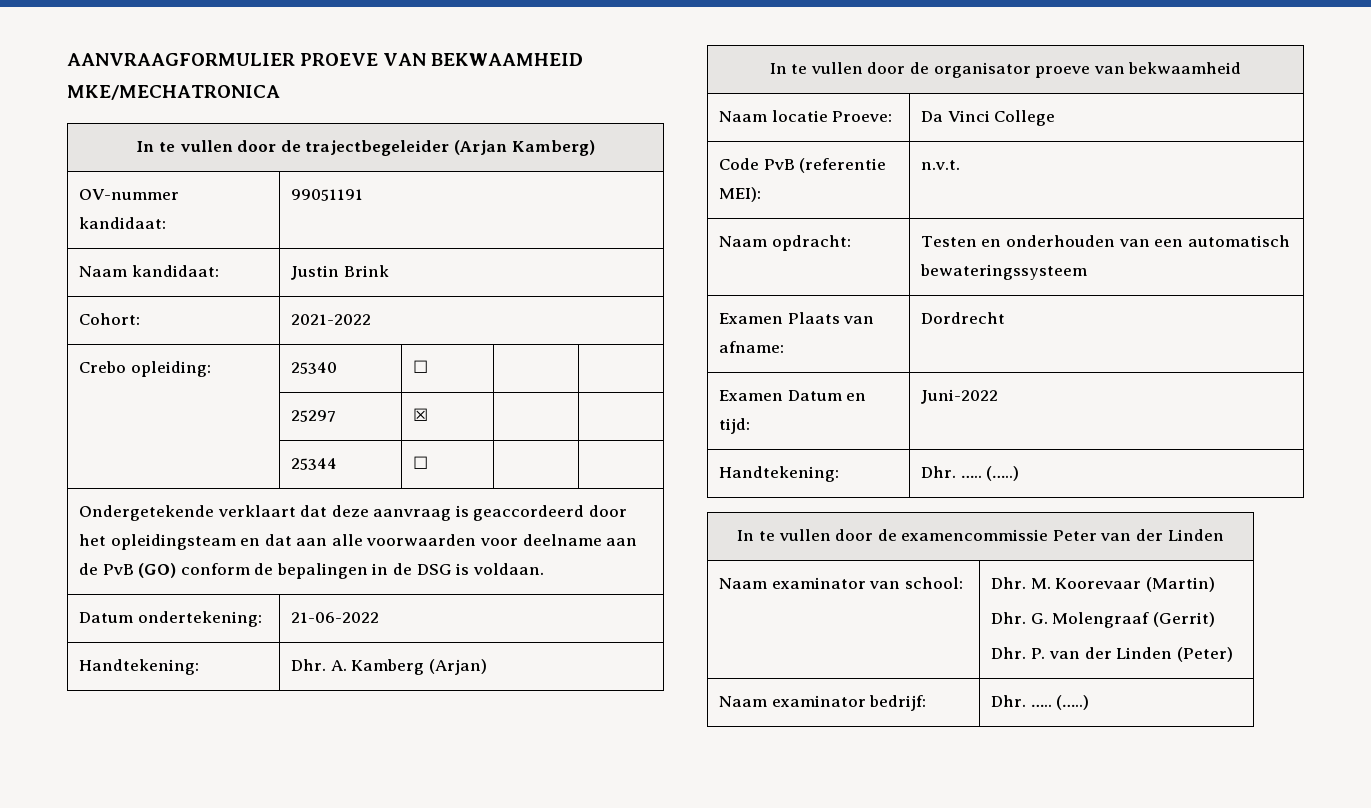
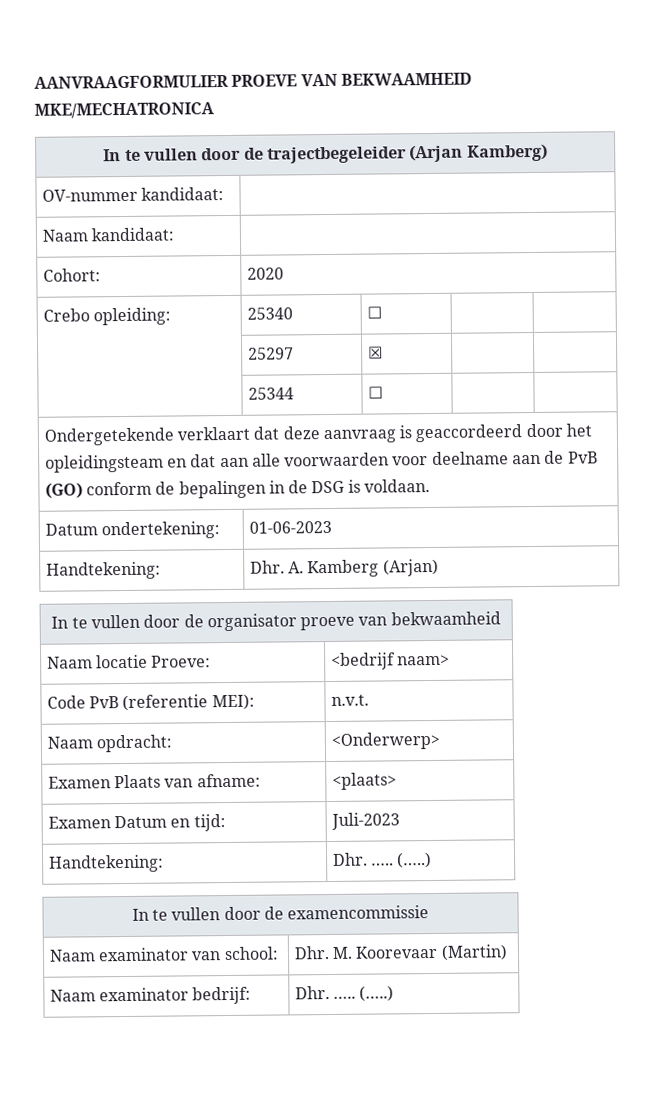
- OV-nummer kandidaat: | 99051191
+ OV-nummer kandidaat: |
- Naam kandidaat: | Justin Brink
+ Naam kandidaat: |
- Cohort: | 2021-2022
+ Cohort: | 2020
- Datum ondertekening: | 21-06-2022
+ Datum ondertekening: | 01-06-2023
- Naam locatie Proeve: | Da Vinci College
+ Naam locatie Proeve: | <bedrijf naam>
- Naam opdracht: | Testen en onderhouden van een automatisch bewateringssysteem
+ Naam opdracht: | <Onderwerp>
- Examen Plaats van afname: | Dordrecht
+ Examen Plaats van afname: | <plaats>
- Examen Datum en tijd: | Juni-2022
+ Examen Datum en tijd: | Juli-2023
- In te vullen door de examencommissie Peter van der Linden
+ In te vullen door de examencommissie
  Naam examinator van school: | Dhr. M. Koorevaar (Martin)
- Dhr. G. Molengraaf (Gerrit)
- Dhr. P. van der Linden (Peter)

